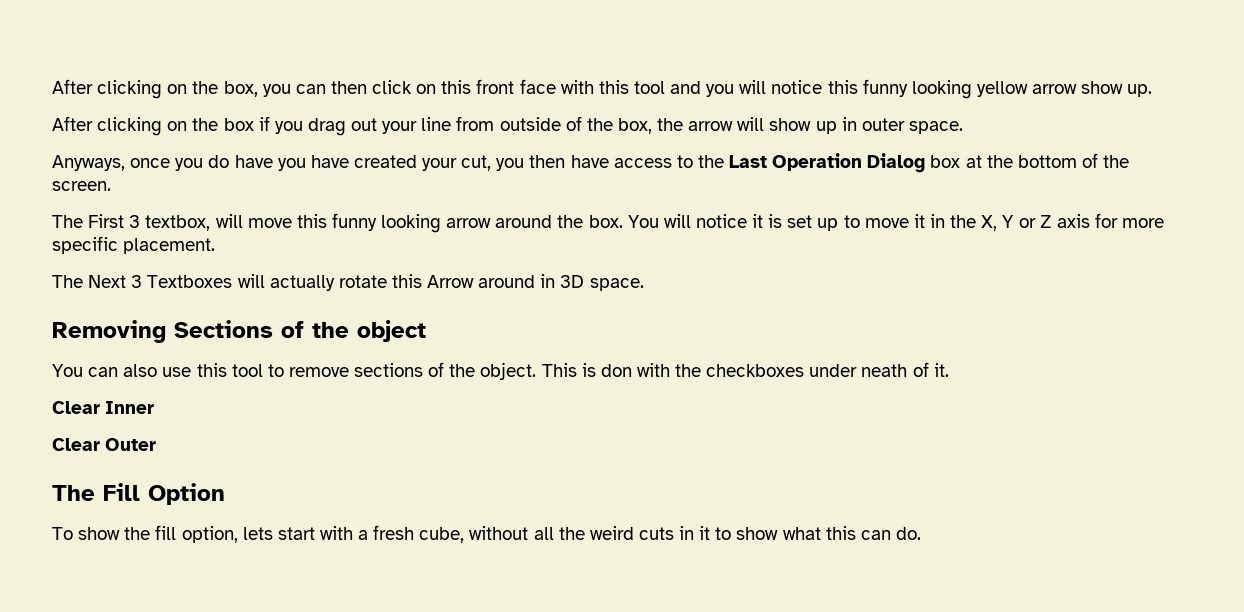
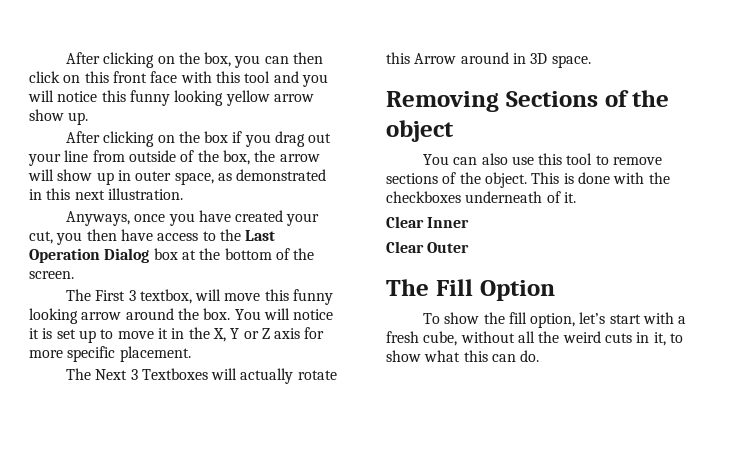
- After clicking on the box if you drag out your line from outside of the box, the arrow will show up in outer space.
+ After clicking on the box if you drag out your line from outside of the box, the arrow will show up in outer space, as demonstrated in this next illustration.
- Anyways, once you do have you have created your cut, you then have access to the Last Operation Dialog box at the bottom of the screen.
+ Anyways, once you have created your cut, you then have access to the Last Operation Dialog box at the bottom of the screen.
- This is don with the checkboxes under neath of it.
+ This is done with the checkboxes underneath of it.
- To show the fill option, lets start with a fresh cube, without all the weird cuts in it to show what this can do.
+ To show the fill option, let’s start with a fresh cube, without all the weird cuts in it, to show what this can do.

